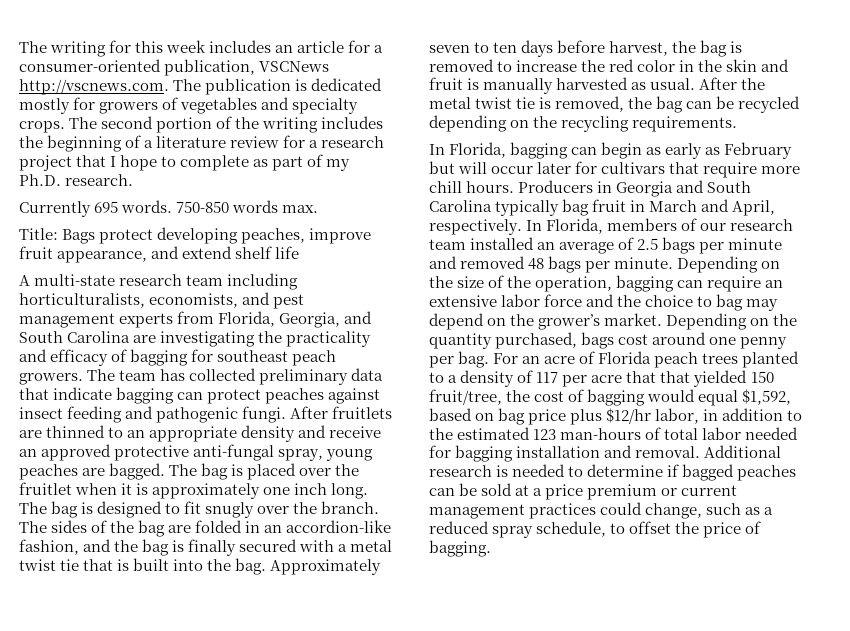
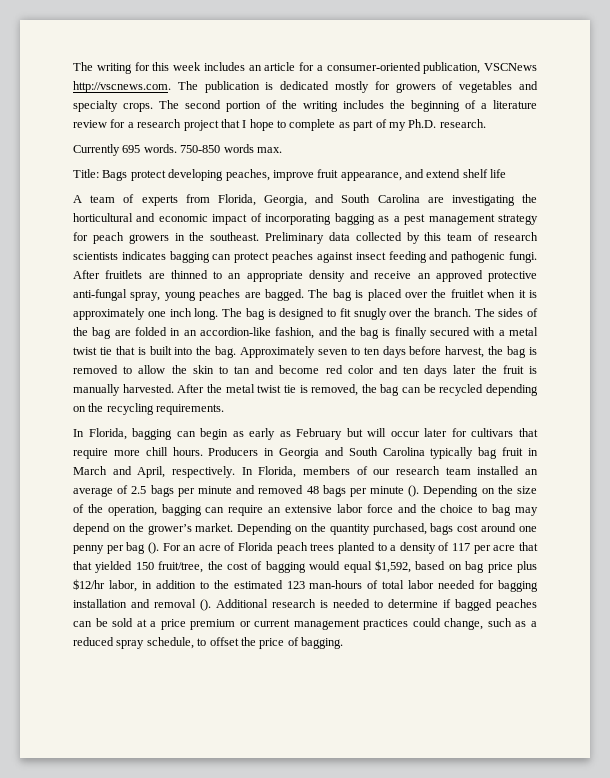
- A multi-state research team including horticulturalists, economists, and pest management experts from Florida, Georgia, and South Carolina are investigating the practicality and efficacy of bagging for southeast peach growers. The team has collected preliminary data that indicate bagging can protect peaches against insect feeding and pathogenic fungi.
+ A team of experts from Florida, Georgia, and South Carolina are investigating the horticultural and economic impact of incorporating bagging as a pest management strategy for peach growers in the southeast. Preliminary data collected by this team of research scientists indicates bagging can protect peaches against insect feeding and pathogenic fungi.
- Approximately seven to ten days before harvest, the bag is removed to increase the red color in the skin and fruit is manually harvested as usual.
+ Approximately seven to ten days before harvest, the bag is removed to allow the skin to tan and become red color and ten days later the fruit is manually harvested.
- In Florida, members of our research team installed an average of 2.5 bags per minute and removed 48 bags per minute.
+ In Florida, members of our research team installed an average of 2.5 bags per minute and removed 48 bags per minute ().
- Depending on the quantity purchased, bags cost around one penny per bag.
+ Depending on the quantity purchased, bags cost around one penny per bag ().
- For an acre of Florida peach trees planted to a density of 117 per acre that that yielded 150 fruit/tree, the cost of bagging would equal $1,592, based on bag price plus $12/hr labor, in addition to the estimated 123 man-hours of total labor needed for bagging installation and removal.
+ For an acre of Florida peach trees planted to a density of 117 per acre that that yielded 150 fruit/tree, the cost of bagging would equal $1,592, based on bag price plus $12/hr labor, in addition to the estimated 123 man-hours of total labor needed for bagging installation and removal ().

